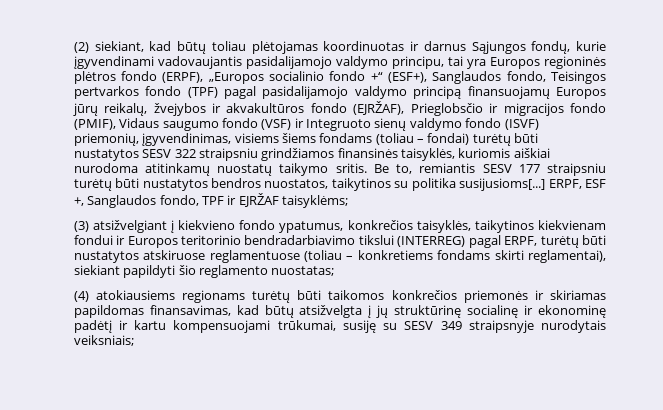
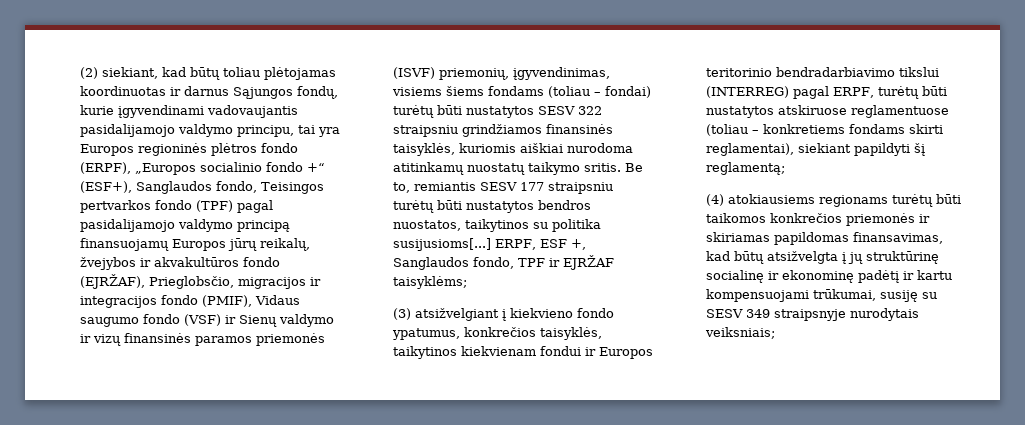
- (2) siekiant, kad būtų toliau plėtojamas koordinuotas ir darnus Sąjungos fondų, kurie įgyvendinami vadovaujantis pasidalijamojo valdymo principu, tai yra Europos regioninės plėtros fondo (ERPF), „Europos socialinio fondo +“ (ESF+), Sanglaudos fondo, Teisingos pertvarkos fondo (TPF) pagal pasidalijamojo valdymo principą finansuojamų Europos jūrų reikalų, žvejybos ir akvakultūros fondo (EJRŽAF), Prieglobsčio ir migracijos fondo (PMIF), Vidaus saugumo fondo (VSF) ir Integruoto sienų valdymo fondo (ISVF) priemonių, įgyvendinimas, visiems šiems fondams (toliau – fondai) turėtų būti nustatytos SESV 322 straipsniu grindžiamos finansinės taisyklės, kuriomis aiškiai nurodoma atitinkamų nuostatų taikymo sritis.
+ (2) siekiant, kad būtų toliau plėtojamas koordinuotas ir darnus Sąjungos fondų, kurie įgyvendinami vadovaujantis pasidalijamojo valdymo principu, tai yra Europos regioninės plėtros fondo (ERPF), „Europos socialinio fondo +“ (ESF+), Sanglaudos fondo, Teisingos pertvarkos fondo (TPF) pagal pasidalijamojo valdymo principą finansuojamų Europos jūrų reikalų, žvejybos ir akvakultūros fondo (EJRŽAF), Prieglobsčio, migracijos ir integracijos fondo (PMIF), Vidaus saugumo fondo (VSF) ir Sienų valdymo ir vizų finansinės paramos priemonės (ISVF) priemonių, įgyvendinimas, visiems šiems fondams (toliau – fondai) turėtų būti nustatytos SESV 322 straipsniu grindžiamos finansinės taisyklės, kuriomis aiškiai nurodoma atitinkamų nuostatų taikymo sritis.
- (3) atsižvelgiant į kiekvieno fondo ypatumus, konkrečios taisyklės, taikytinos kiekvienam fondui ir Europos teritorinio bendradarbiavimo tikslui (INTERREG) pagal ERPF, turėtų būti nustatytos atskiruose reglamentuose (toliau – konkretiems fondams skirti reglamentai), siekiant papildyti šio reglamento nuostatas;
+ (3) atsižvelgiant į kiekvieno fondo ypatumus, konkrečios taisyklės, taikytinos kiekvienam fondui ir Europos teritorinio bendradarbiavimo tikslui (INTERREG) pagal ERPF, turėtų būti nustatytos atskiruose reglamentuose (toliau – konkretiems fondams skirti reglamentai), siekiant papildyti šį reglamentą;

